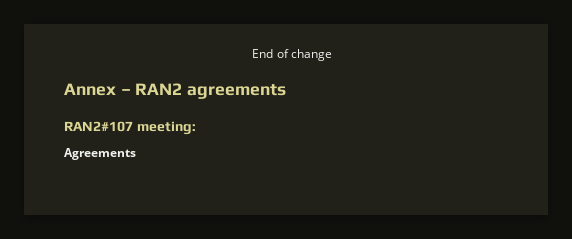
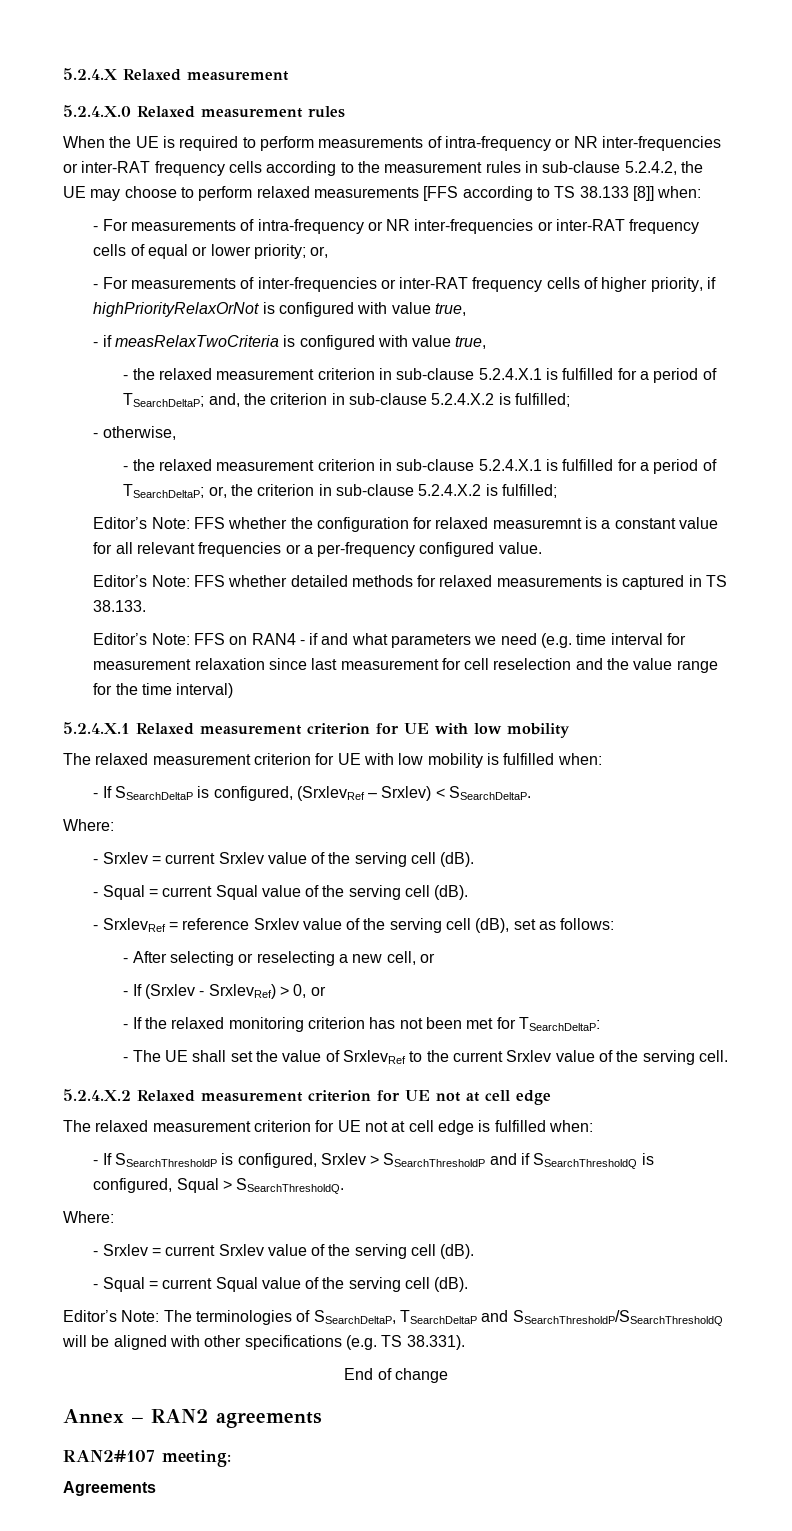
+ 5.2.4.X Relaxed measurement
+ 5.2.4.X.0 Relaxed measurement rules
+ When the UE is required to perform measurements of intra-frequency or NR inter-frequencies or inter-RAT frequency cells according to the measurement rules in sub-clause 5.2.4.2, the UE may choose to perform relaxed measurements [FFS according to TS 38.133 [8]] when:
+ - For measurements of intra-frequency or NR inter-frequencies or inter-RAT frequency cells of equal or lower priority; or,
+ - For measurements of inter-frequencies or inter-RAT frequency cells of higher priority, if highPriorityRelaxOrNot is configured with value true,
+ - if measRelaxTwoCriteria is configured with value true,
+ - the relaxed measurement criterion in sub-clause 5.2.4.X.1 is fulfilled for a period of TSearchDeltaP; and, the criterion in sub-clause 5.2.4.X.2 is fulfilled;
+ - otherwise,
+ - the relaxed measurement criterion in sub-clause 5.2.4.X.1 is fulfilled for a period of TSearchDeltaP; or, the criterion in sub-clause 5.2.4.X.2 is fulfilled;
+ Editor’s Note: FFS whether the configuration for relaxed measuremnt is a constant value for all relevant frequencies or a per-frequency configured value.
+ Editor’s Note: FFS whether detailed methods for relaxed measurements is captured in TS 38.133.
+ Editor’s Note: FFS on RAN4 - if and what parameters we need (e.g. time interval for measurement relaxation since last measurement for cell reselection and the value range for the time interval)
+ 5.2.4.X.1 Relaxed measurement criterion for UE with low mobility
+ The relaxed measurement criterion for UE with low mobility is fulfilled when:
+ - If SSearchDeltaP is configured, (SrxlevRef – Srxlev) < SSearchDeltaP.
+ Where:
+ - Srxlev = current Srxlev value of the serving cell (dB).
+ - Squal = current Squal value of the serving cell (dB).
+ - SrxlevRef = reference Srxlev value of the serving cell (dB), set as follows:
+ - After selecting or reselecting a new cell, or
+ - If (Srxlev - SrxlevRef) > 0, or
+ - If the relaxed monitoring criterion has not been met for TSearchDeltaP:
+ - The UE shall set the value of SrxlevRef to the current Srxlev value of the serving cell.
+ 5.2.4.X.2 Relaxed measurement criterion for UE not at cell edge
+ The relaxed measurement criterion for UE not at cell edge is fulfilled when:
+ - If SSearchThresholdP is configured, Srxlev > SSearchThresholdP and if SSearchThresholdQ is configured, Squal > SSearchThresholdQ.
+ Where:
+ - Srxlev = current Srxlev value of the serving cell (dB).
+ - Squal = current Squal value of the serving cell (dB).
+ Editor’s Note: The terminologies of SSearchDeltaP, TSearchDeltaP and SSearchThresholdP/SSearchThresholdQ will be aligned with other specifications (e.g. TS 38.331).

